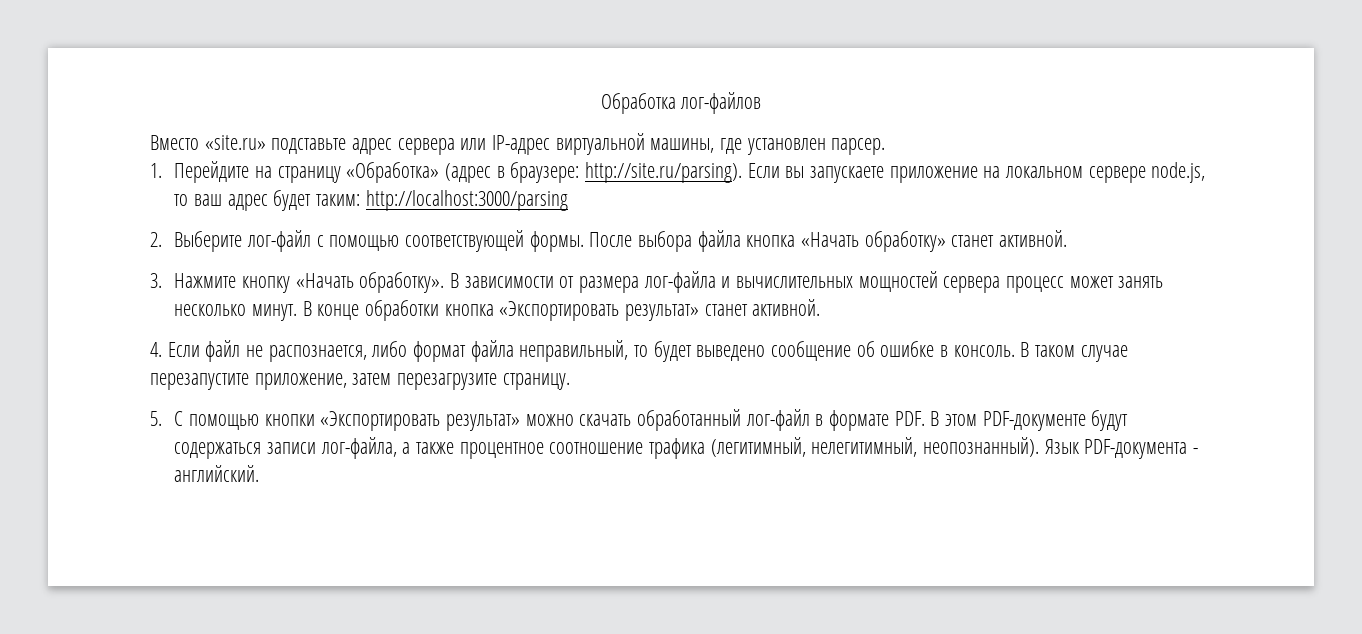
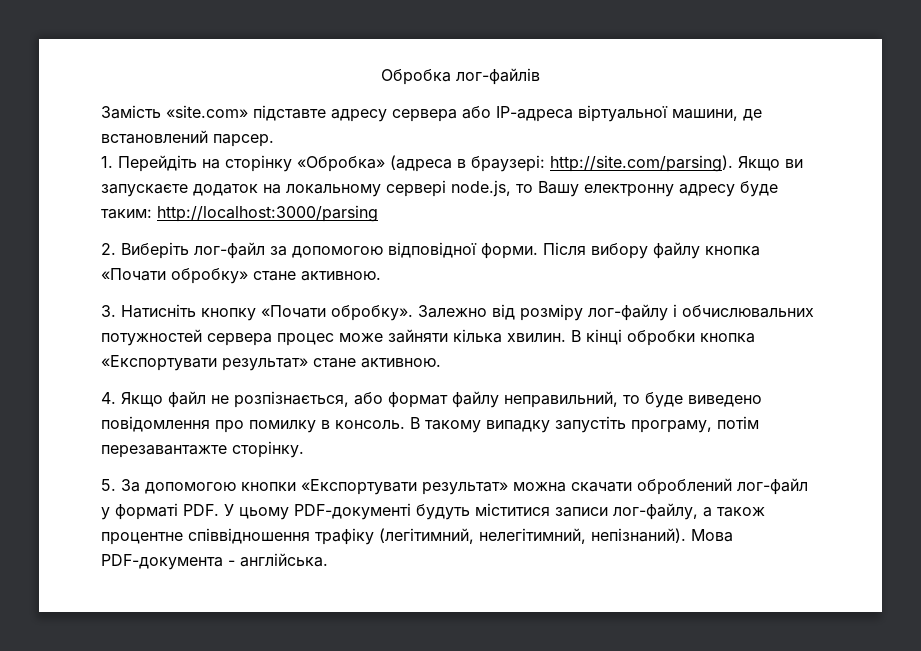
- Обработка лог-файлов
- Вместо «site.ru» подставьте адрес сервера или IP-адрес виртуальной машины, где установлен парсер.
- 1. Перейдите на страницу «Обработка» (адрес в браузере: http://site.ru/parsing). Если вы запускаете приложение на локальном сервере node.js, то ваш адрес будет таким: http://localhost:3000/parsing
- 2. Выберите лог-файл с помощью соответствующей формы. После выбора файла кнопка «Начать обработку» станет активной.
- 3. Нажмите кнопку «Начать обработку». В зависимости от размера лог-файла и вычислительных мощностей сервера процесс может занять несколько минут. В конце обработки кнопка «Экспортировать результат» станет активной.
+ Обробка лог-файлів
+ Замість «site.com» підставте адресу сервера або IP-адреса віртуальної машини, де встановлений парсер.
+ 1. Перейдіть на сторінку «Обробка» (адреса в браузері: http://site.com/parsing). Якщо ви запускаєте додаток на локальному сервері node.js, то Вашу електронну адресу буде таким: http://localhost:3000/parsing
+ 2. Виберіть лог-файл за допомогою відповідної форми. Після вибору файлу кнопка «Почати обробку» стане активною.
+ 3. Натисніть кнопку «Почати обробку». Залежно від розміру лог-файлу і обчислювальних потужностей сервера процес може зайняти кілька хвилин. В кінці обробки кнопка «Експортувати результат» стане активною.
- 4. Если файл не распознается, либо формат файла неправильный, то будет выведено сообщение об ошибке в консоль. В таком случае перезапустите приложение, затем перезагрузите страницу.
- 5. С помощью кнопки «Экспортировать результат» можно скачать обработанный лог-файл в формате PDF. В этом PDF-документе будут содержаться записи лог-файла, а также процентное соотношение трафика (легитимный, нелегитимный, неопознанный). Язык PDF-документа - английский.
+ 4. Якщо файл не розпізнається, або формат файлу неправильний, то буде виведено повідомлення про помилку в консоль. В такому випадку запустіть програму, потім перезавантажте сторінку.
+ 5. За допомогою кнопки «Експортувати результат» можна скачати оброблений лог-файл у форматі PDF. У цьому PDF-документі будуть міститися записи лог-файлу, а також процентне співвідношення трафіку (легітимний, нелегітимний, непізнаний). Мова PDF-документа - англійська.

